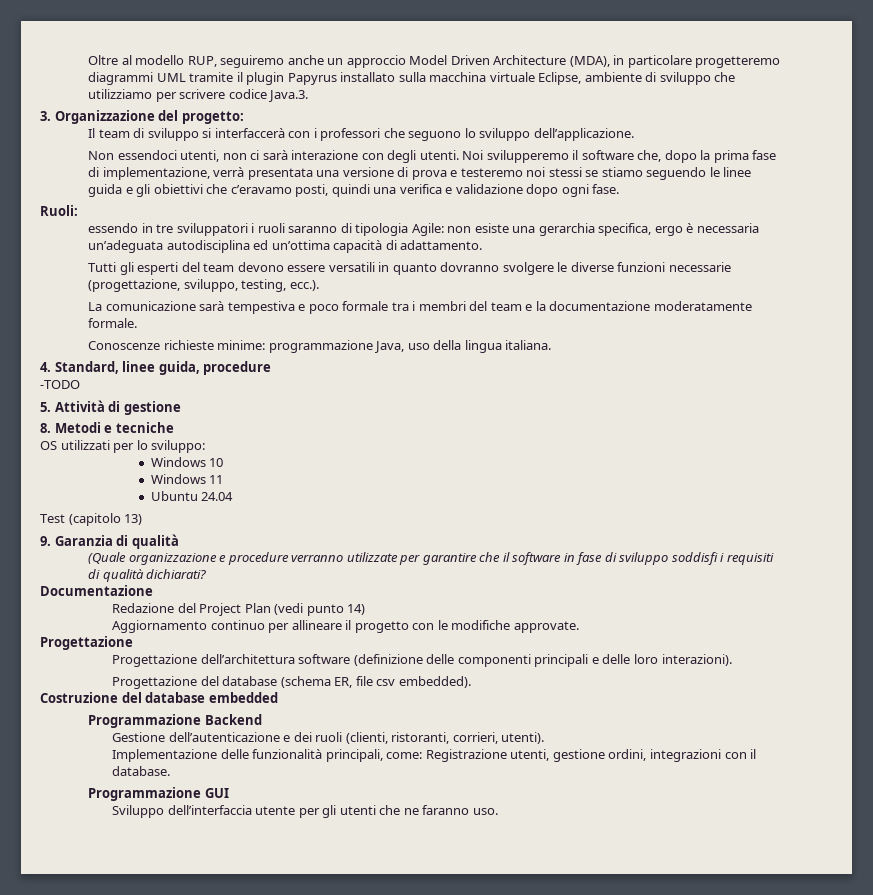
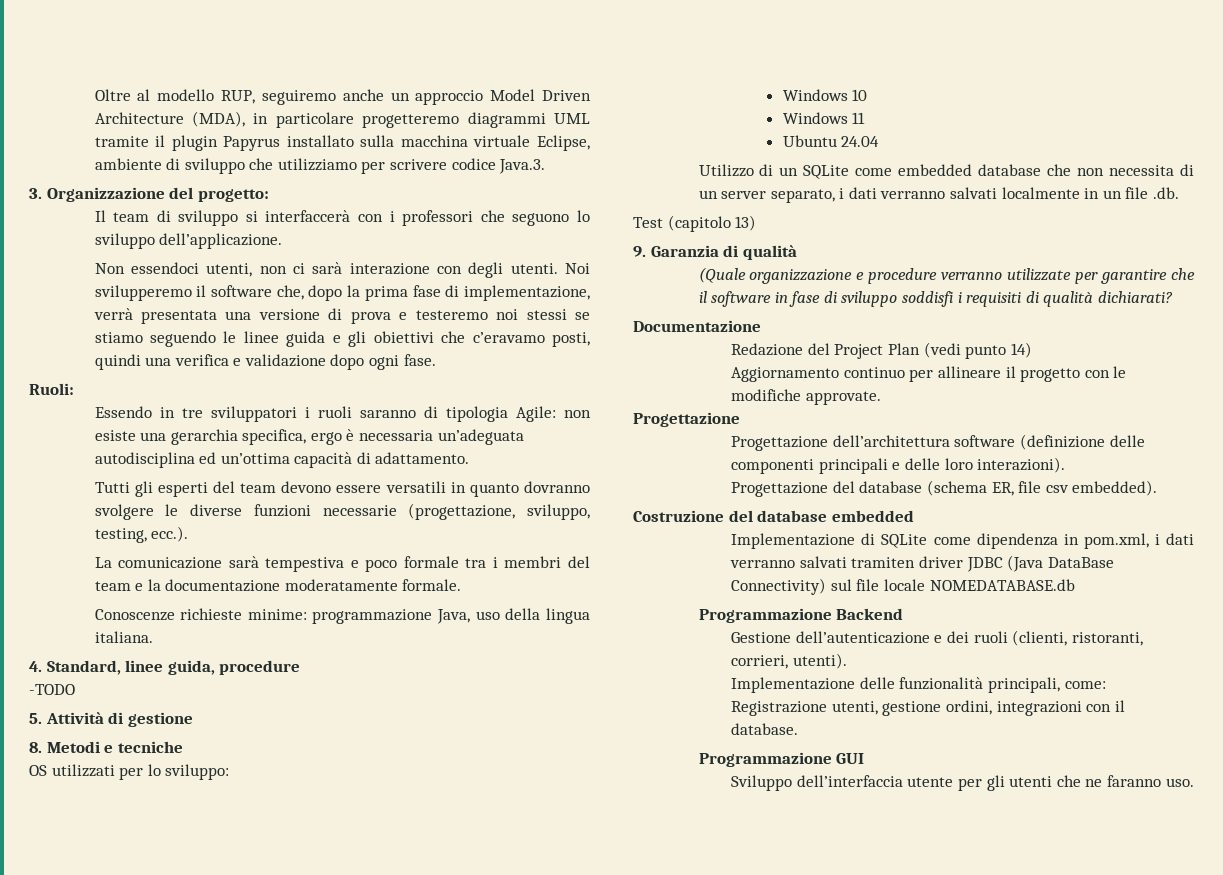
- essendo in tre sviluppatori i ruoli saranno di tipologia Agile: non esiste una gerarchia specifica, ergo è necessaria un’adeguata autodisciplina ed un’ottima capacità di adattamento.
+ Essendo in tre sviluppatori i ruoli saranno di tipologia Agile: non esiste una gerarchia specifica, ergo è necessaria un’adeguata autodisciplina ed un’ottima capacità di adattamento.
+ Utilizzo di un SQLite come embedded database che non necessita di un server separato, i dati verranno salvati localmente in un file .db.
+ Implementazione di SQLite come dipendenza in pom.xml, i dati verranno salvati tramiten driver JDBC (Java DataBase Connectivity) sul file locale NOMEDATABASE.db

